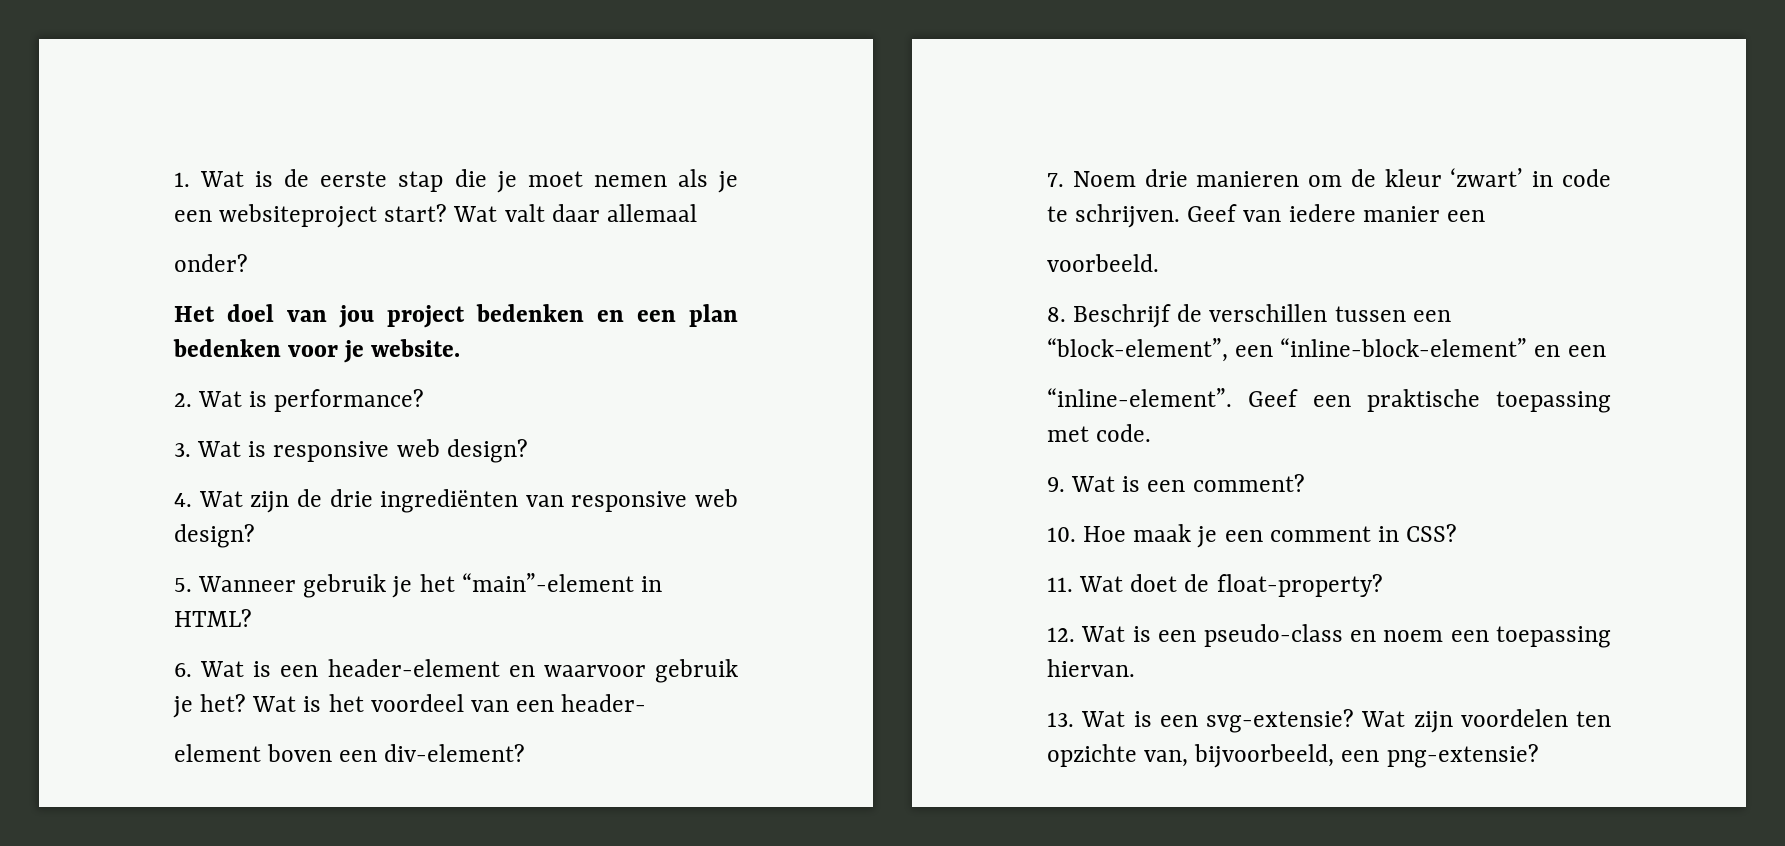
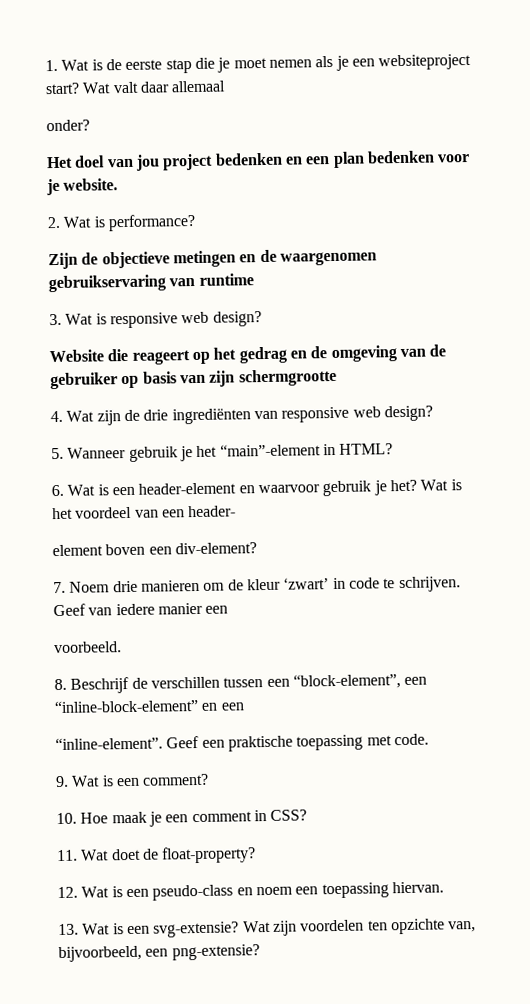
+ Zijn de objectieve metingen en de waargenomen gebruikservaring van runtime
+ Website die reageert op het gedrag en de omgeving van de gebruiker op basis van zijn schermgrootte

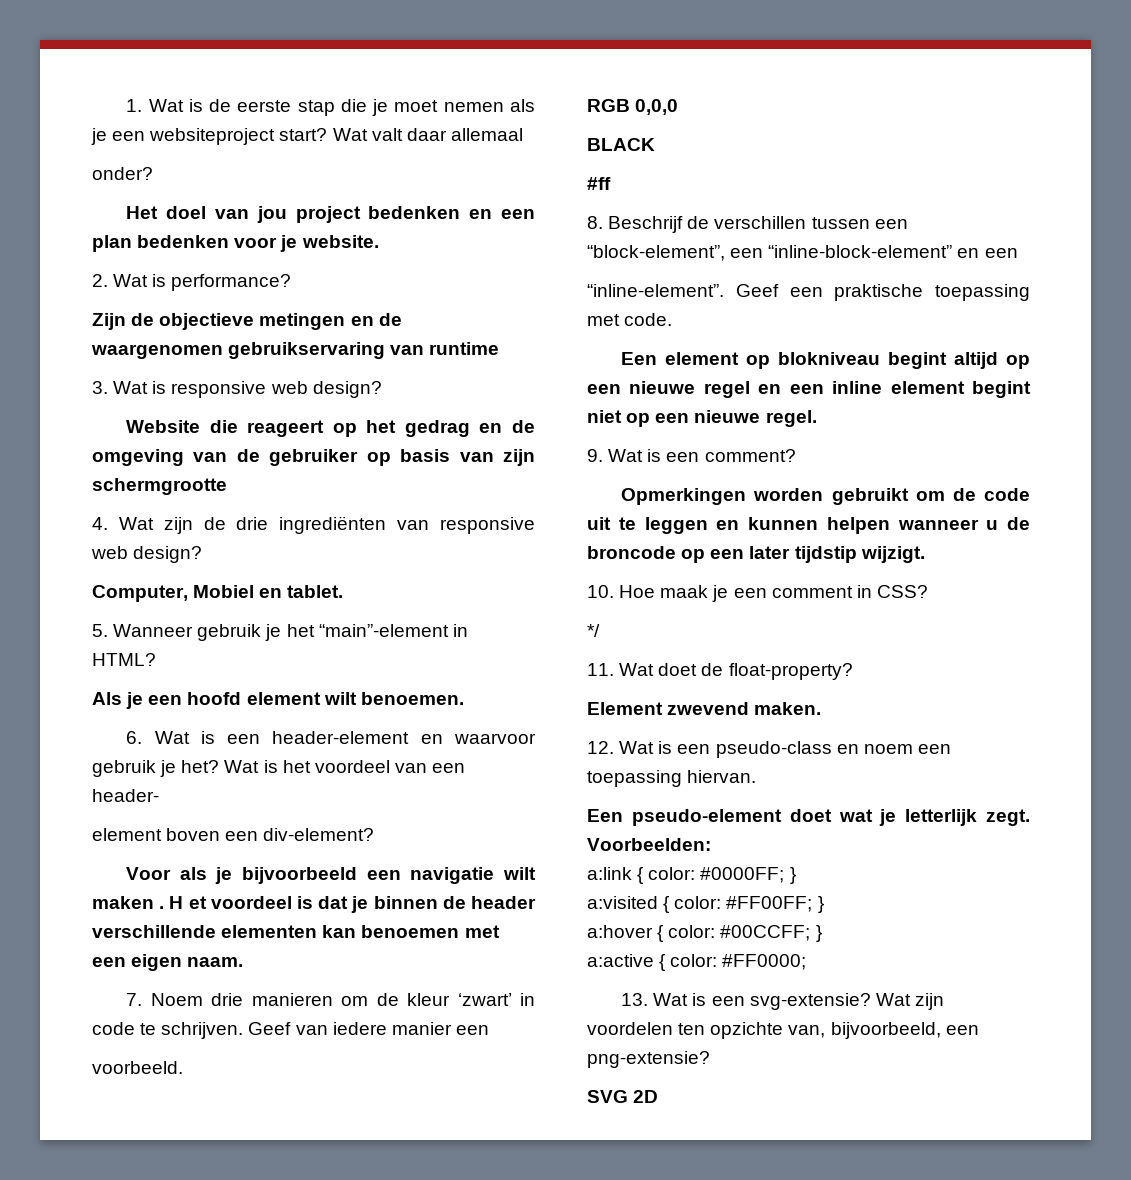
+ Computer, Mobiel en tablet.
+ Als je een hoofd element wilt benoemen.
+ Voor als je bijvoorbeeld een navigatie wilt maken . H et voordeel is dat je binnen de header verschillende elementen kan benoemen met een eigen naam.
+ RGB 0,0,0
+ BLACK
+ #ff
+ Een element op blokniveau begint altijd op een nieuwe regel en een inline element begint niet op een nieuwe regel.
+ Opmerkingen worden gebruikt om de code uit te leggen en kunnen helpen wanneer u de broncode op een later tijdstip wijzigt.
+ */
+ Element zwevend maken.
+ Een pseudo-element doet wat je letterlijk zegt. Voorbeelden:
+ a:link { color: #0000FF; }
+ a:visited { color: #FF00FF; }
+ a:hover { color: #00CCFF; }
+ a:active { color: #FF0000;
+ SVG 2D

